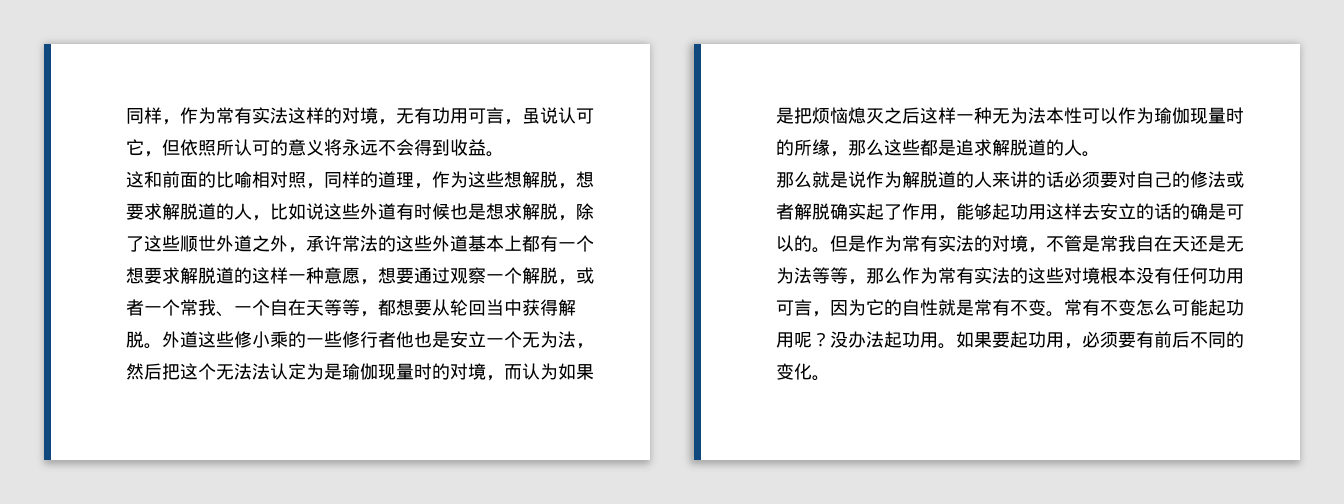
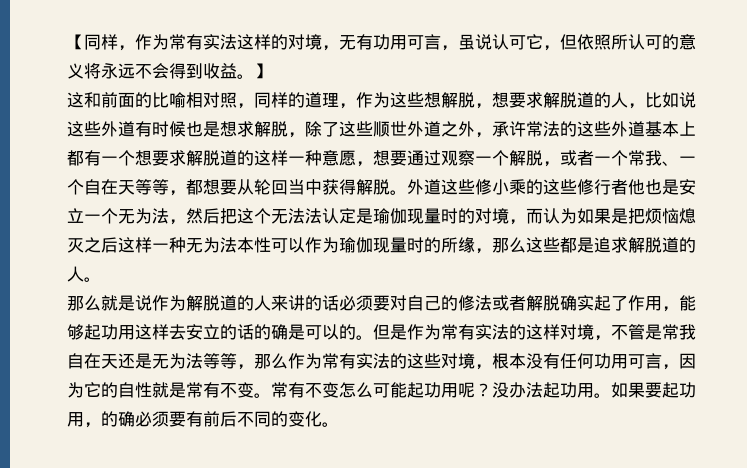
- 同样，作为常有实法这样的对境，无有功用可言，虽说认可它，但依照所认可的意义将永远不会得到收益。
+ 【同样，作为常有实法这样的对境，无有功用可言，虽说认可它，但依照所认可的意义将永远不会得到收益。】
- 外道这些修小乘的一些修行者他也是安立一个无为法，然后把这个无法法认定为是瑜伽现量时的对境，而认为如果是把烦恼熄灭之后这样一种无为法本性可以作为瑜伽现量时的所缘，那么这些都是追求解脱道的人。
+ 外道这些修小乘的这些修行者他也是安立一个无为法，然后把这个无法法认定是瑜伽现量时的对境，而认为如果是把烦恼熄灭之后这样一种无为法本性可以作为瑜伽现量时的所缘，那么这些都是追求解脱道的人。
- 但是作为常有实法的对境，不管是常我自在天还是无为法等等，那么作为常有实法的这些对境根本没有任何功用可言，因为它的自性就是常有不变。
+ 但是作为常有实法的这样对境，不管是常我自在天还是无为法等等，那么作为常有实法的这些对境，根本没有任何功用可言，因为它的自性就是常有不变。
- 如果要起功用，必须要有前后不同的变化。
+ 如果要起功用，的确必须要有前后不同的变化。

